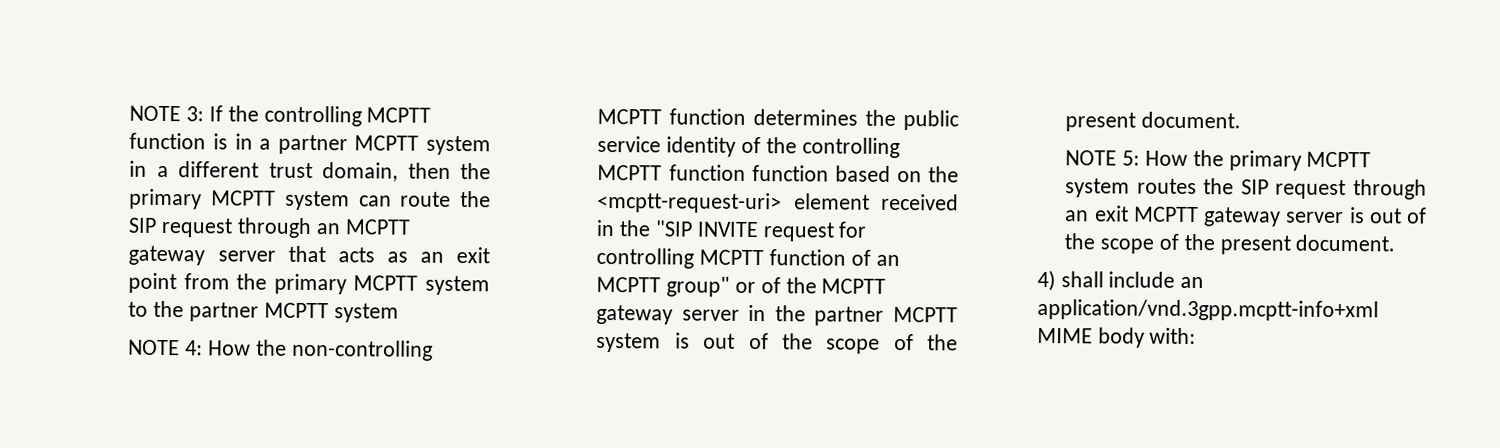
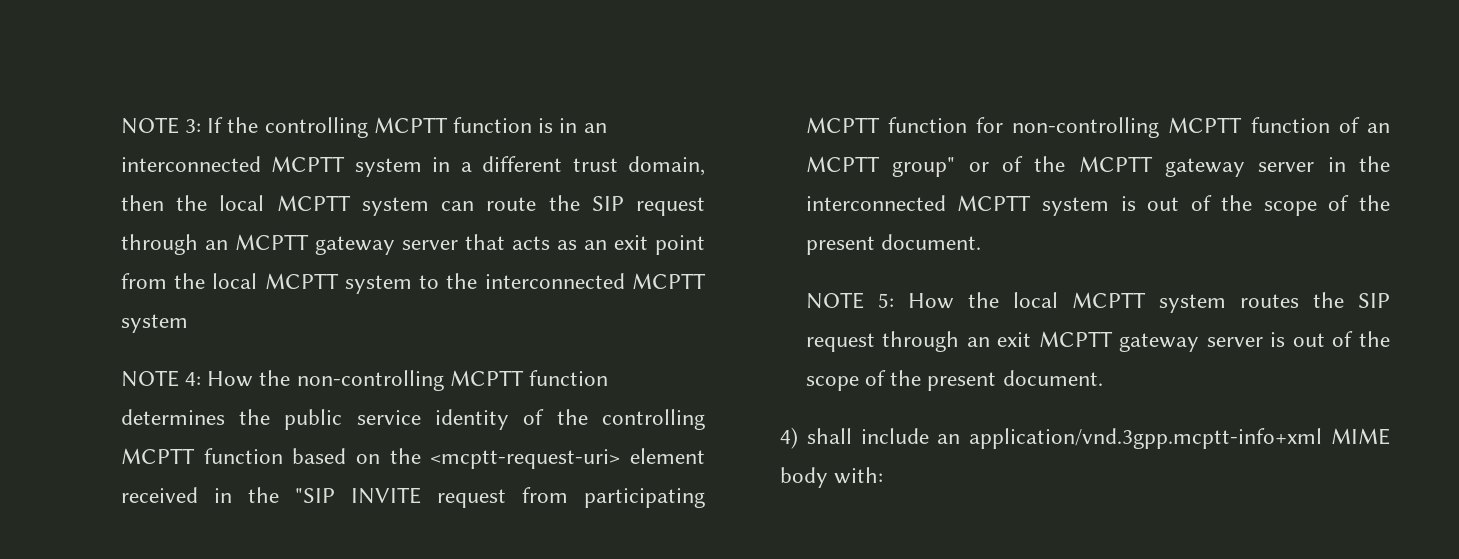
- NOTE 3: If the controlling MCPTT function is in a partner MCPTT system in a different trust domain, then the primary MCPTT system can route the SIP request through an MCPTT gateway server that acts as an exit point from the primary MCPTT system to the partner MCPTT system
+ NOTE 3: If the controlling MCPTT function is in an interconnected MCPTT system in a different trust domain, then the local MCPTT system can route the SIP request through an MCPTT gateway server that acts as an exit point from the local MCPTT system to the interconnected MCPTT system
- NOTE 4: How the non-controlling MCPTT function determines the public service identity of the controlling MCPTT function function based on the <mcptt-request-uri> element received in the "SIP INVITE request for controlling MCPTT function of an MCPTT group" or of the MCPTT gateway server in the partner MCPTT system is out of the scope of the present document.
+ NOTE 4: How the non-controlling MCPTT function determines the public service identity of the controlling MCPTT function based on the <mcptt-request-uri> element received in the "SIP INVITE request from participating MCPTT function for non-controlling MCPTT function of an MCPTT group" or of the MCPTT gateway server in the interconnected MCPTT system is out of the scope of the present document.
- NOTE 5: How the primary MCPTT system routes the SIP request through an exit MCPTT gateway server is out of the scope of the present document.
+ NOTE 5: How the local MCPTT system routes the SIP request through an exit MCPTT gateway server is out of the scope of the present document.

